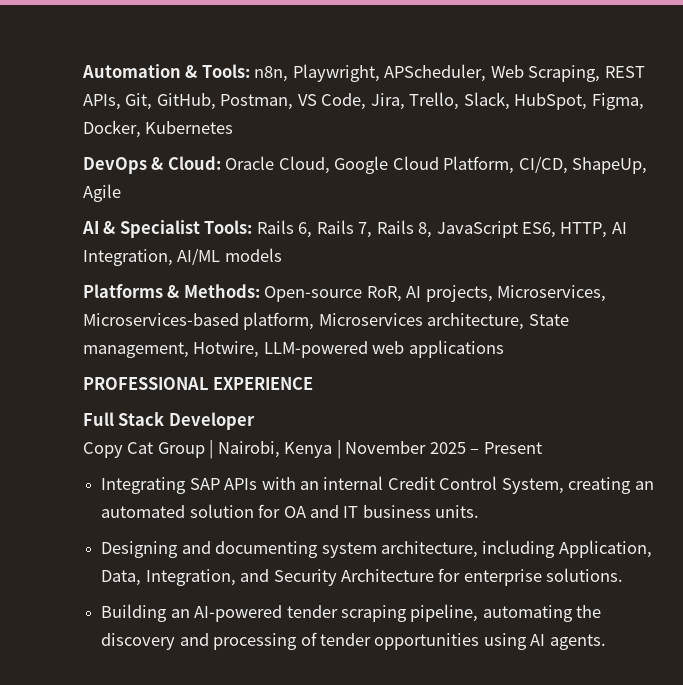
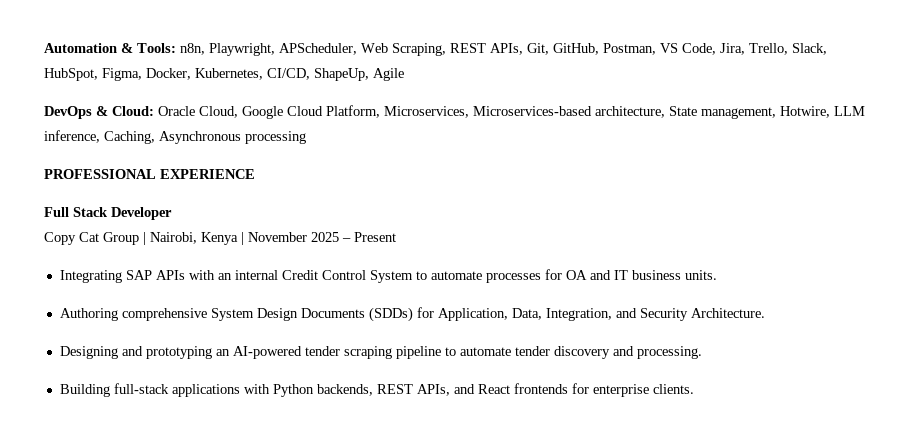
- Automation & Tools: n8n, Playwright, APScheduler, Web Scraping, REST APIs, Git, GitHub, Postman, VS Code, Jira, Trello, Slack, HubSpot, Figma, Docker, Kubernetes
+ Automation & Tools: n8n, Playwright, APScheduler, Web Scraping, REST APIs, Git, GitHub, Postman, VS Code, Jira, Trello, Slack, HubSpot, Figma, Docker, Kubernetes, CI/CD, ShapeUp, Agile
- DevOps & Cloud: Oracle Cloud, Google Cloud Platform, CI/CD, ShapeUp, Agile
- AI & Specialist Tools: Rails 6, Rails 7, Rails 8, JavaScript ES6, HTTP, AI Integration, AI/ML models
- Platforms & Methods: Open-source RoR, AI projects, Microservices, Microservices-based platform, Microservices architecture, State management, Hotwire, LLM-powered web applications
+ DevOps & Cloud: Oracle Cloud, Google Cloud Platform, Microservices, Microservices-based architecture, State management, Hotwire, LLM inference, Caching, Asynchronous processing
- Integrating SAP APIs with an internal Credit Control System, creating an automated solution for OA and IT business units.
+ Integrating SAP APIs with an internal Credit Control System to automate processes for OA and IT business units.
- Designing and documenting system architecture, including Application, Data, Integration, and Security Architecture for enterprise solutions.
- Building an AI-powered tender scraping pipeline, automating the discovery and processing of tender opportunities using AI agents.
+ Authoring comprehensive System Design Documents (SDDs) for Application, Data, Integration, and Security Architecture.
+ Designing and prototyping an AI-powered tender scraping pipeline to automate tender discovery and processing.
+ Building full-stack applications with Python backends, REST APIs, and React frontends for enterprise clients.

